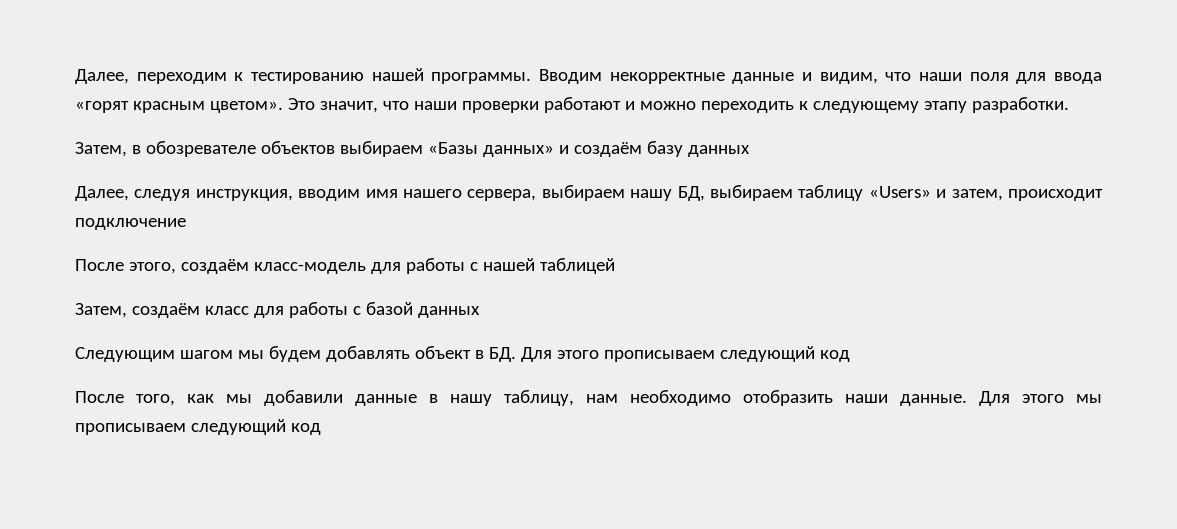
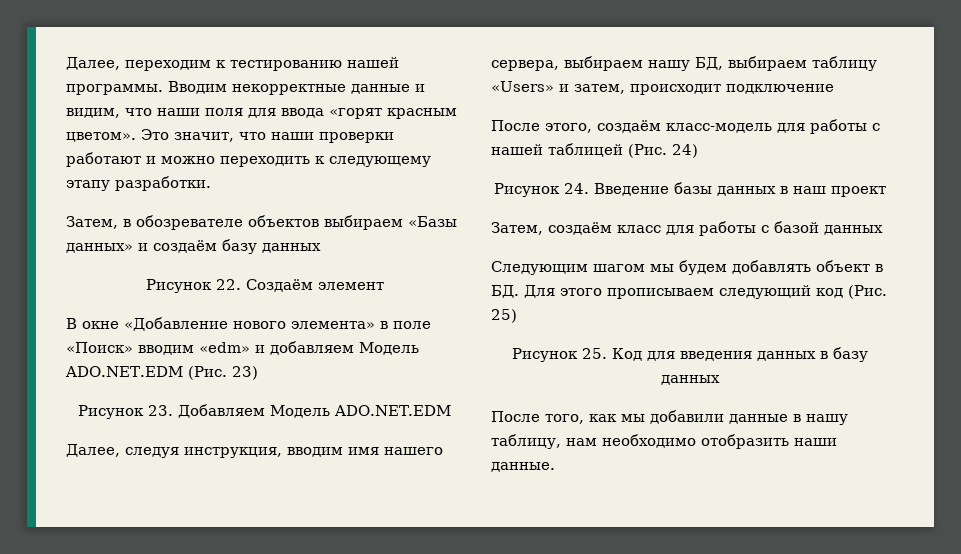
+ Рисунок 22. Создаём элемент
+ В окне «Добавление нового элемента» в поле «Поиск» вводим «edm» и добавляем Модель ADO.NET.EDM (Рис. 23)
+ Рисунок 23. Добавляем Модель ADO.NET.EDM
- После этого, создаём класс-модель для работы с нашей таблицей
+ После этого, создаём класс-модель для работы с нашей таблицей (Рис. 24)
+ Рисунок 24. Введение базы данных в наш проект
- Следующим шагом мы будем добавлять объект в БД. Для этого прописываем следующий код
+ Следующим шагом мы будем добавлять объект в БД. Для этого прописываем следующий код (Рис. 25)
+ Рисунок 25. Код для введения данных в базу данных
- Для этого мы прописываем следующий код

